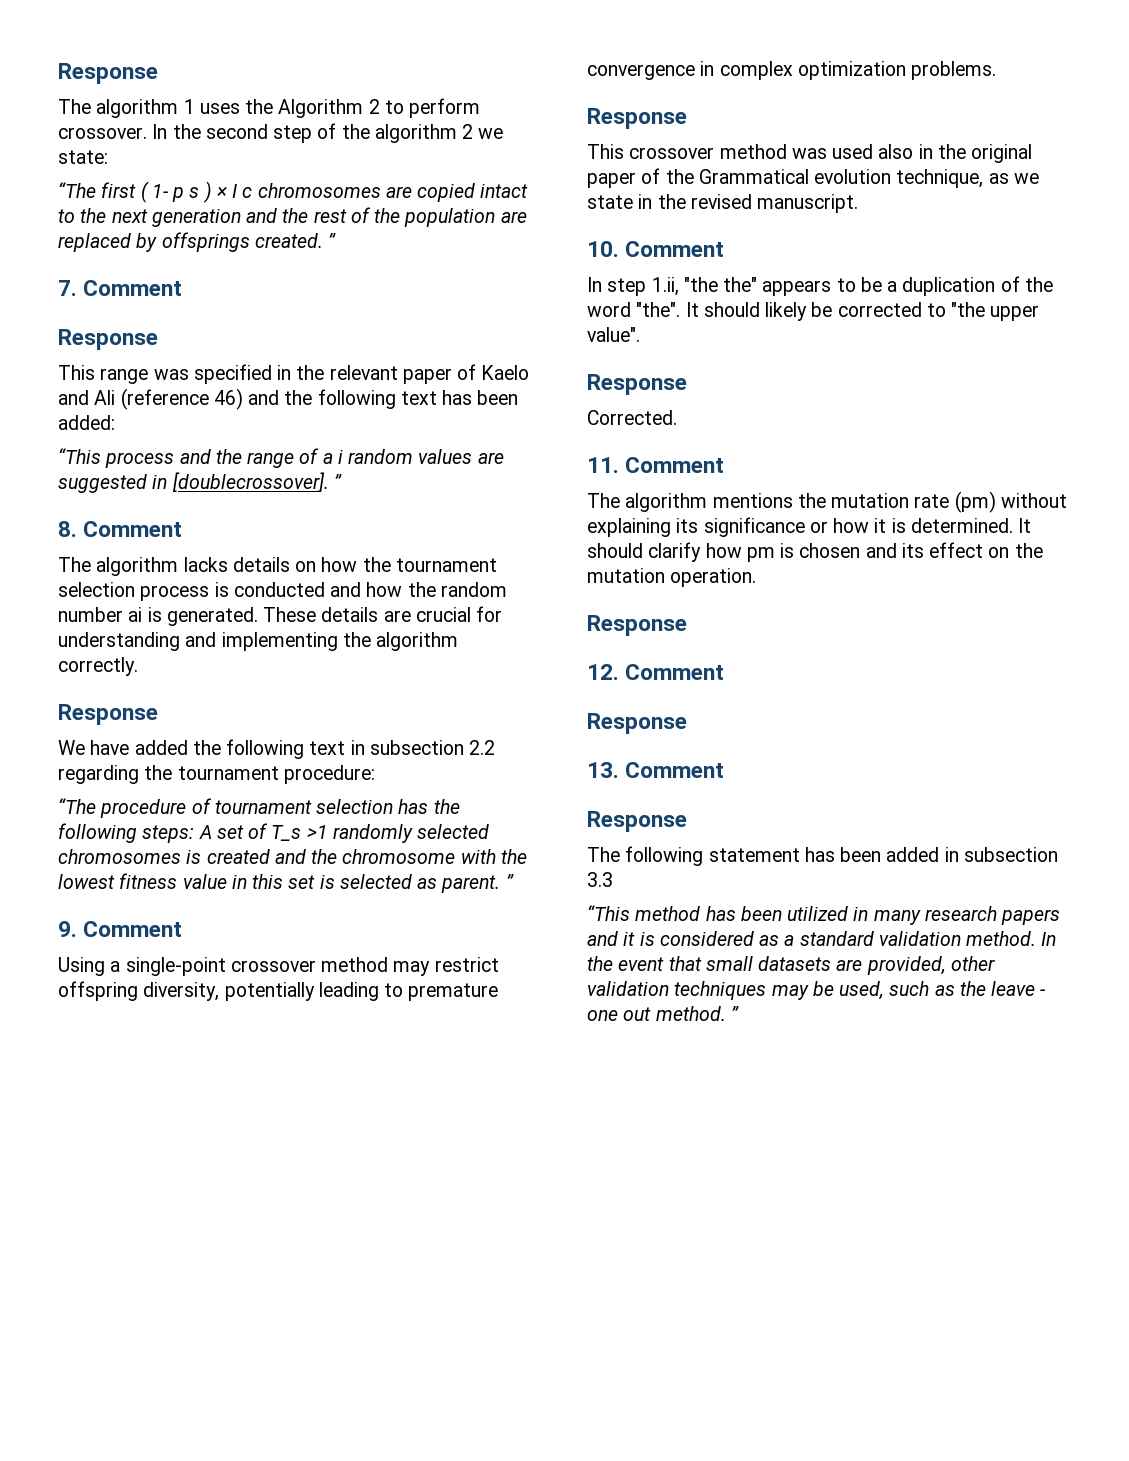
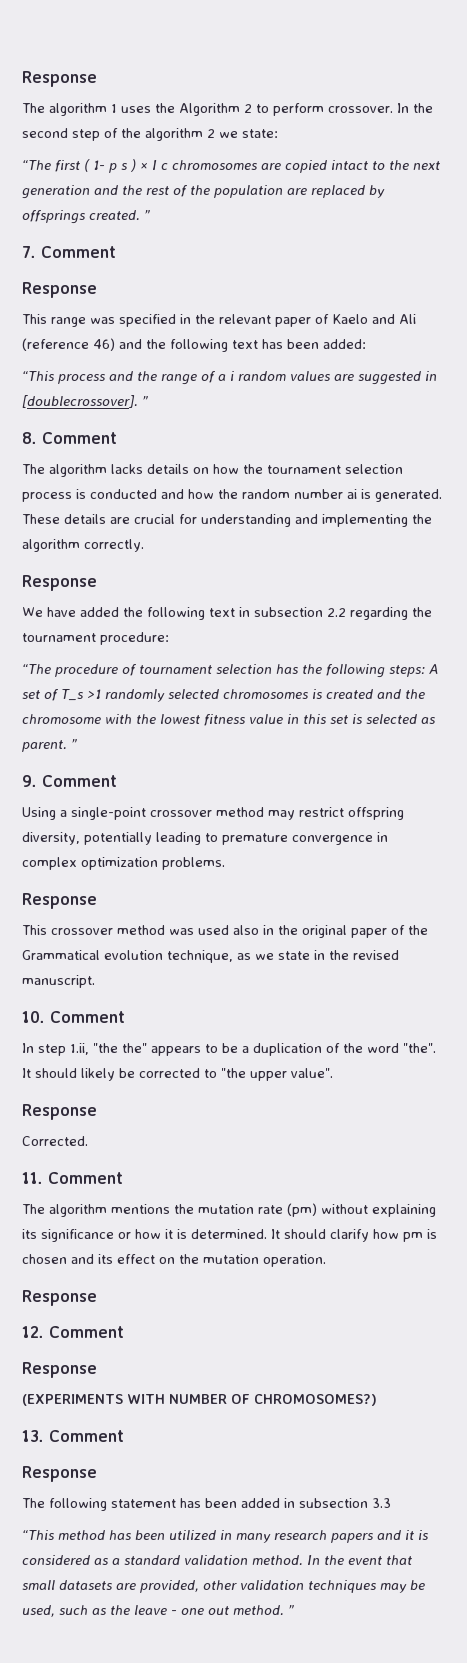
+ (EXPERIMENTS WITH NUMBER OF CHROMOSOMES?)

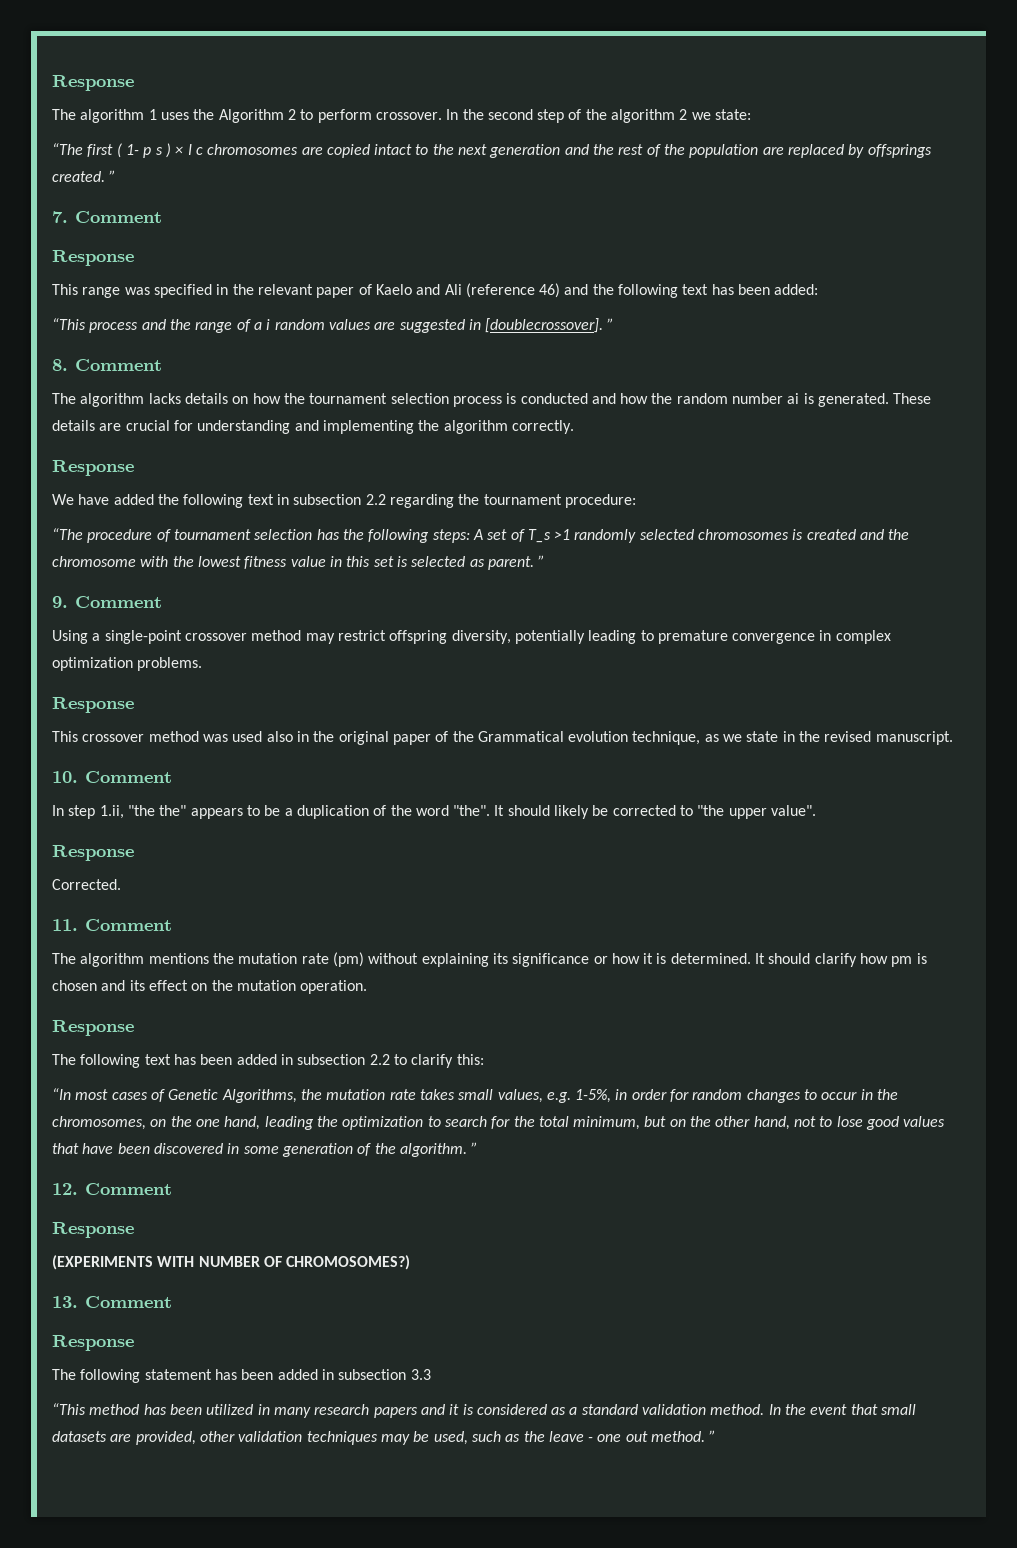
+ The following text has been added in subsection 2.2 to clarify this:
+ “In most cases of Genetic Algorithms, the mutation rate takes small values, e.g. 1-5%, in order for random changes to occur in the chromosomes, on the one hand, leading the optimization to search for the total minimum, but on the other hand, not to lose good values that have been discovered in some generation of the algorithm. ”

